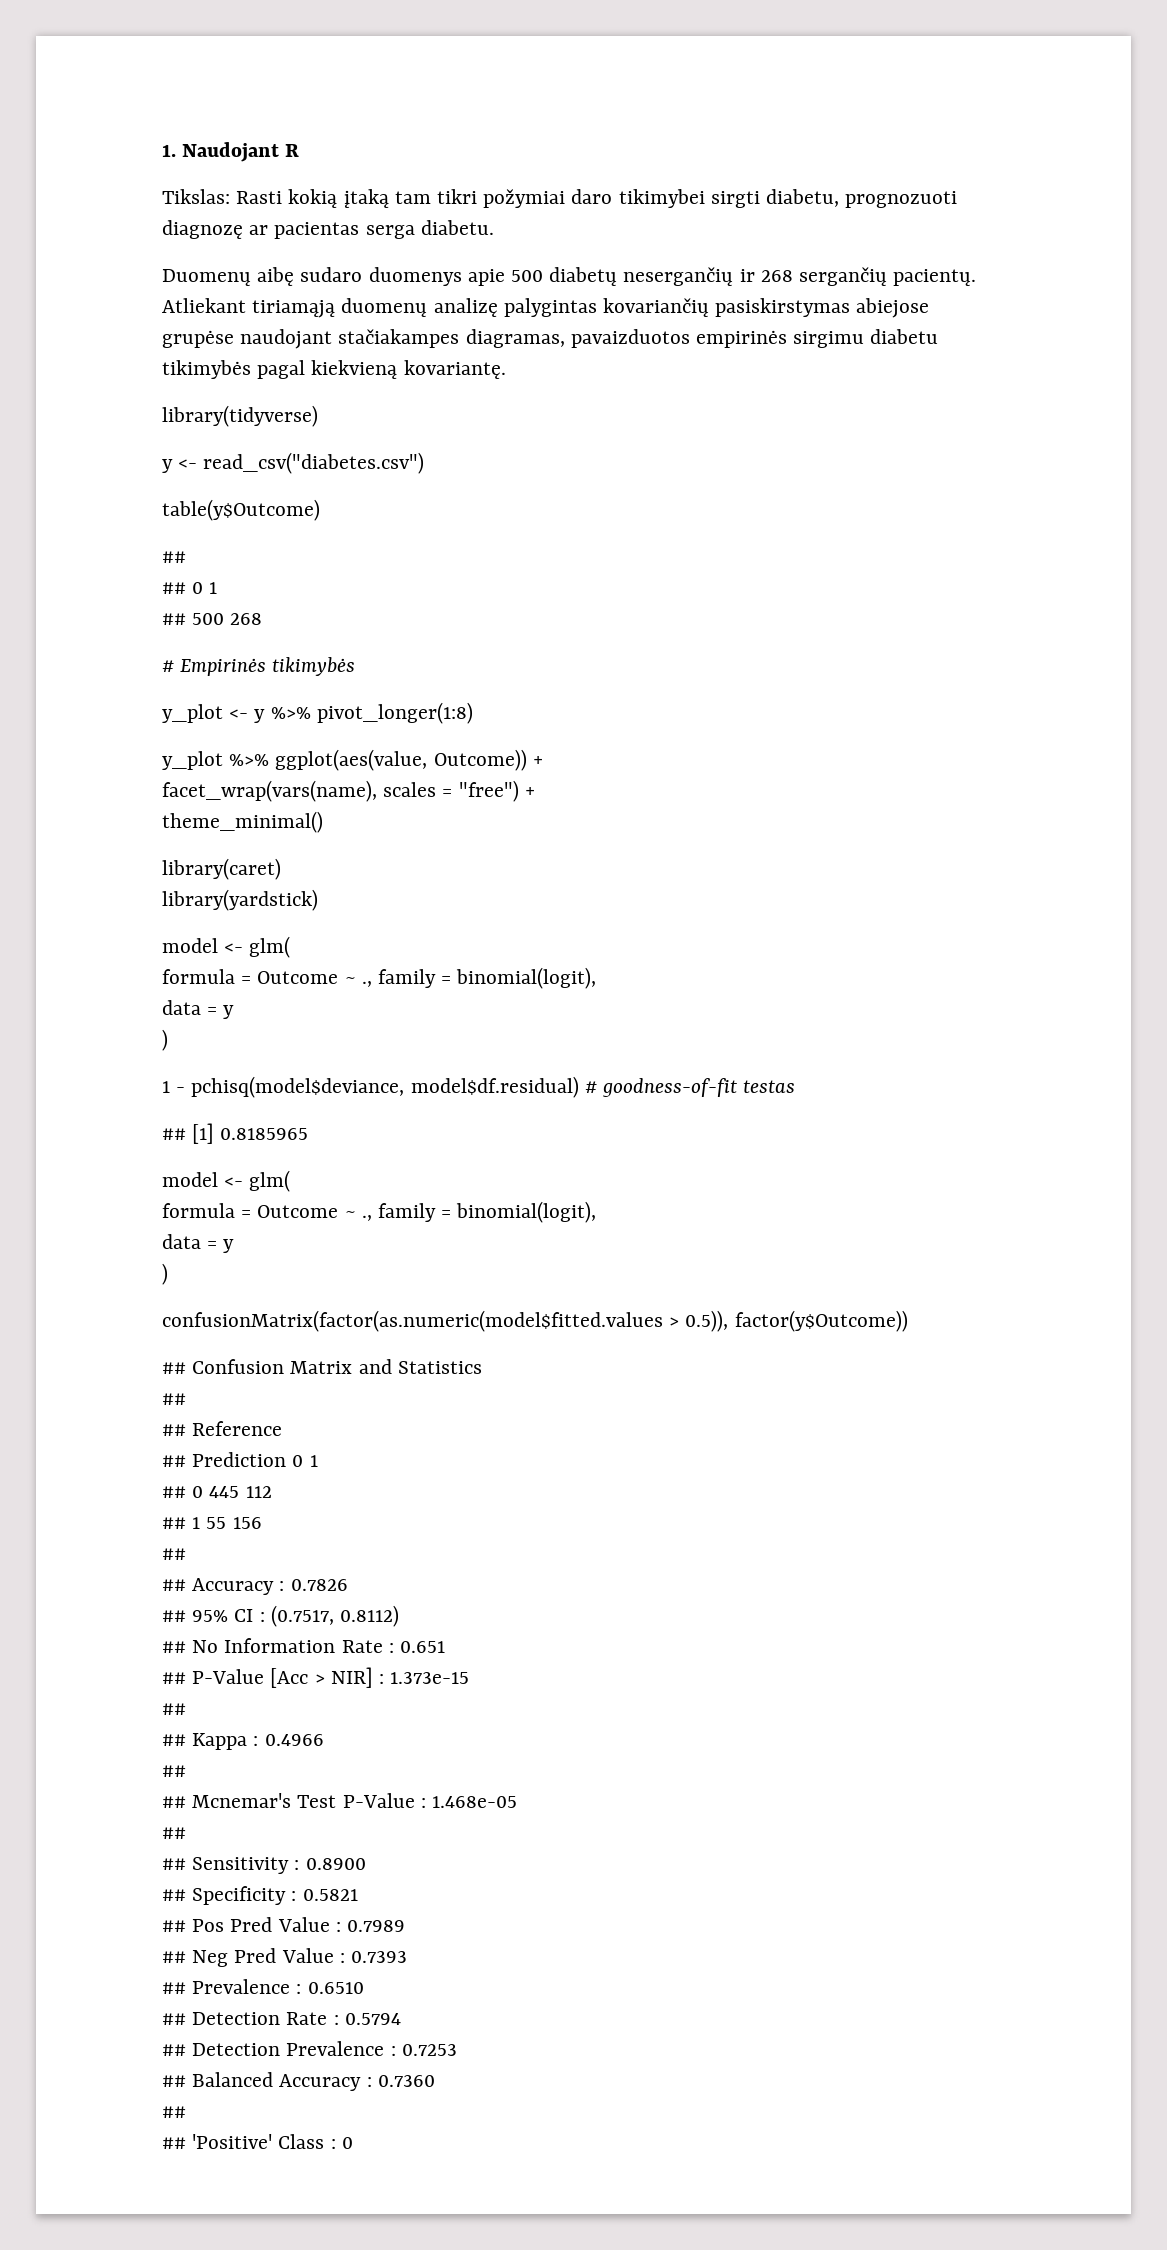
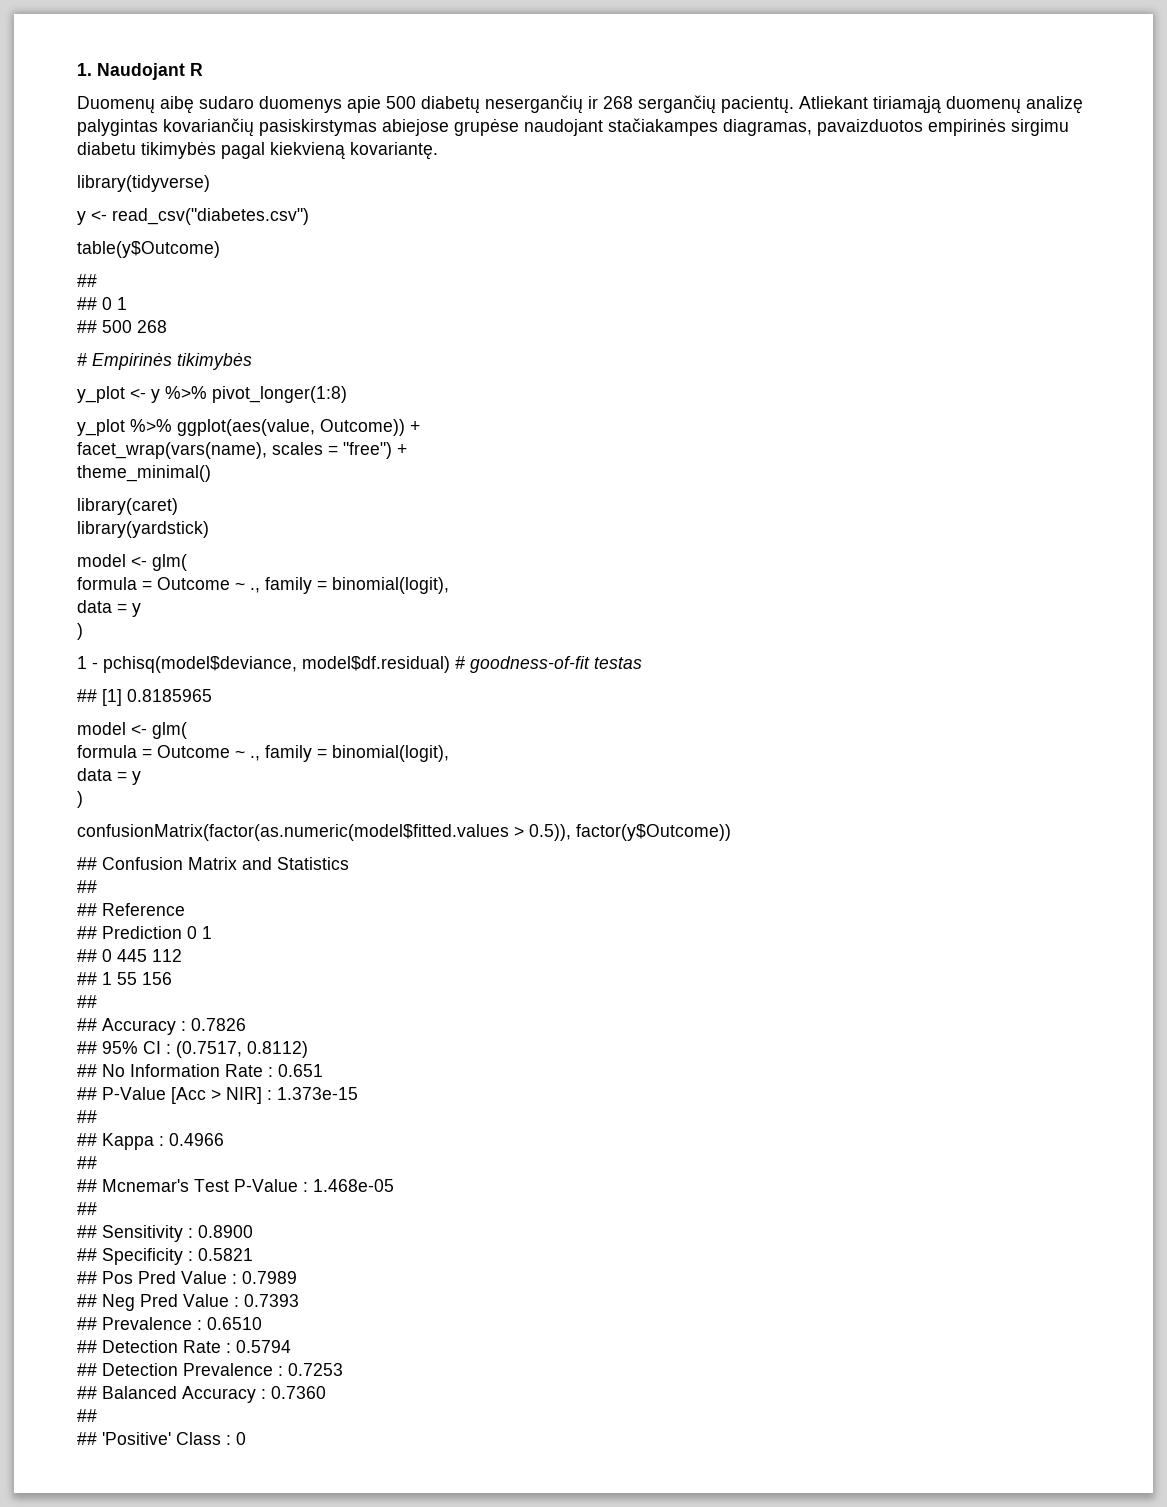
- Tikslas: Rasti kokią įtaką tam tikri požymiai daro tikimybei sirgti diabetu, prognozuoti diagnozę ar pacientas serga diabetu.

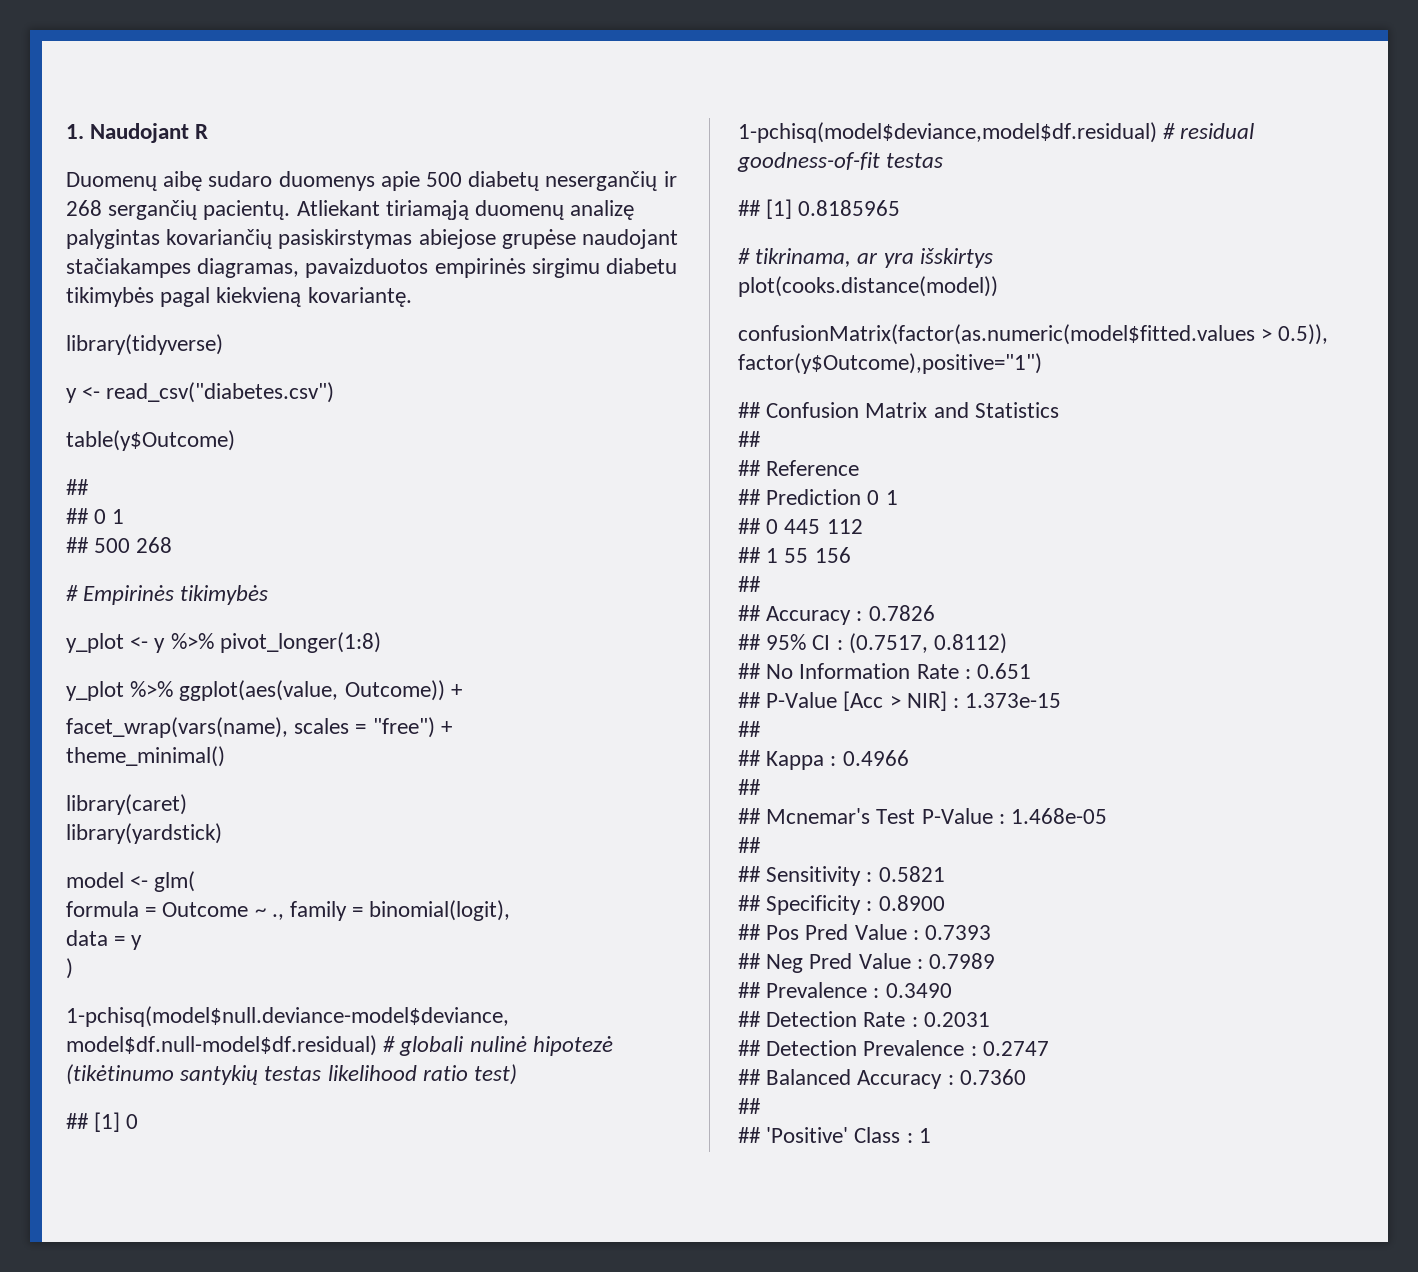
- 1 - pchisq(model$deviance, model$df.residual) # goodness-of-fit testas
+ 1-pchisq(model$null.deviance-model$deviance, model$df.null-model$df.residual) # globali nulinė hipotezė (tikėtinumo santykių testas likelihood ratio test)
+ ## [1] 0
+ 1-pchisq(model$deviance,model$df.residual) # residual goodness-of-fit testas
  ## [1] 0.8185965
- model <- glm(
- formula = Outcome ~ ., family = binomial(logit),
- data = y
- )
+ # tikrinama, ar yra išskirtys
+ plot(cooks.distance(model))
- confusionMatrix(factor(as.numeric(model$fitted.values > 0.5)), factor(y$Outcome))
+ confusionMatrix(factor(as.numeric(model$fitted.values > 0.5)), factor(y$Outcome),positive="1")
- ## Sensitivity : 0.8900
+ ## Sensitivity : 0.5821
- ## Specificity : 0.5821
+ ## Specificity : 0.8900
- ## Pos Pred Value : 0.7989
+ ## Pos Pred Value : 0.7393
- ## Neg Pred Value : 0.7393
+ ## Neg Pred Value : 0.7989
- ## Prevalence : 0.6510
+ ## Prevalence : 0.3490
- ## Detection Rate : 0.5794
+ ## Detection Rate : 0.2031
- ## Detection Prevalence : 0.7253
+ ## Detection Prevalence : 0.2747
- ## 'Positive' Class : 0
+ ## 'Positive' Class : 1

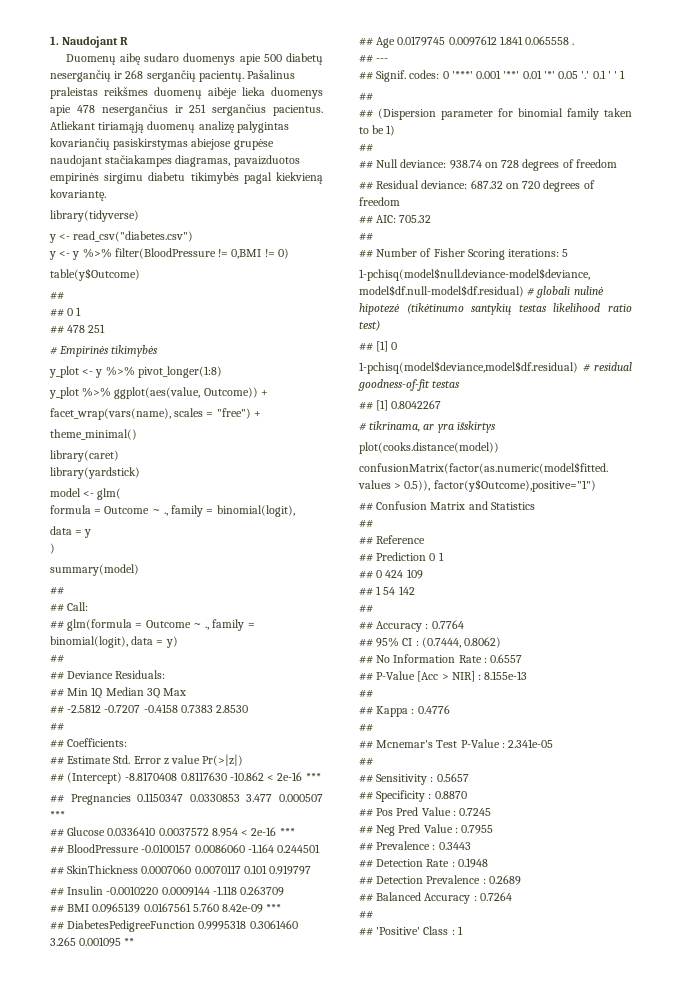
+ Pašalinus praleistas reikšmes duomenų aibėje lieka duomenys apie 478 nesergančius ir 251 sergančius pacientus.
+ y <- y %>% filter(BloodPressure != 0,BMI != 0)
- ## 500 268
+ ## 478 251
+ summary(model)
+ ##
+ ## Call:
+ ## glm(formula = Outcome ~ ., family = binomial(logit), data = y)
+ ##
+ ## Deviance Residuals:
+ ## Min 1Q Median 3Q Max
+ ## -2.5812 -0.7207 -0.4158 0.7383 2.8530
+ ##
+ ## Coefficients:
+ ## Estimate Std. Error z value Pr(>|z|)
+ ## (Intercept) -8.8170408 0.8117630 -10.862 < 2e-16 ***
+ ## Pregnancies 0.1150347 0.0330853 3.477 0.000507 ***
+ ## Glucose 0.0336410 0.0037572 8.954 < 2e-16 ***
+ ## BloodPressure -0.0100157 0.0086060 -1.164 0.244501
+ ## SkinThickness 0.0007060 0.0070117 0.101 0.919797
+ ## Insulin -0.0010220 0.0009144 -1.118 0.263709
+ ## BMI 0.0965139 0.0167561 5.760 8.42e-09 ***
+ ## DiabetesPedigreeFunction 0.9995318 0.3061460 3.265 0.001095 **
+ ## Age 0.0179745 0.0097612 1.841 0.065558 .
+ ## ---
+ ## Signif. codes: 0 '***' 0.001 '**' 0.01 '*' 0.05 '.' 0.1 ' ' 1
+ ##
+ ## (Dispersion parameter for binomial family taken to be 1)
+ ##
+ ## Null deviance: 938.74 on 728 degrees of freedom
+ ## Residual deviance: 687.32 on 720 degrees of freedom
+ ## AIC: 705.32
+ ##
+ ## Number of Fisher Scoring iterations: 5
- ## [1] 0.8185965
+ ## [1] 0.8042267
- ## 0 445 112
+ ## 0 424 109
- ## 1 55 156
+ ## 1 54 142
- ## Accuracy : 0.7826
+ ## Accuracy : 0.7764
- ## 95% CI : (0.7517, 0.8112)
+ ## 95% CI : (0.7444, 0.8062)
- ## No Information Rate : 0.651
+ ## No Information Rate : 0.6557
- ## P-Value [Acc > NIR] : 1.373e-15
+ ## P-Value [Acc > NIR] : 8.155e-13
- ## Kappa : 0.4966
+ ## Kappa : 0.4776
- ## Mcnemar's Test P-Value : 1.468e-05
+ ## Mcnemar's Test P-Value : 2.341e-05
- ## Sensitivity : 0.5821
+ ## Sensitivity : 0.5657
- ## Specificity : 0.8900
+ ## Specificity : 0.8870
- ## Pos Pred Value : 0.7393
+ ## Pos Pred Value : 0.7245
- ## Neg Pred Value : 0.7989
+ ## Neg Pred Value : 0.7955
- ## Prevalence : 0.3490
+ ## Prevalence : 0.3443
- ## Detection Rate : 0.2031
+ ## Detection Rate : 0.1948
- ## Detection Prevalence : 0.2747
+ ## Detection Prevalence : 0.2689
- ## Balanced Accuracy : 0.7360
+ ## Balanced Accuracy : 0.7264

